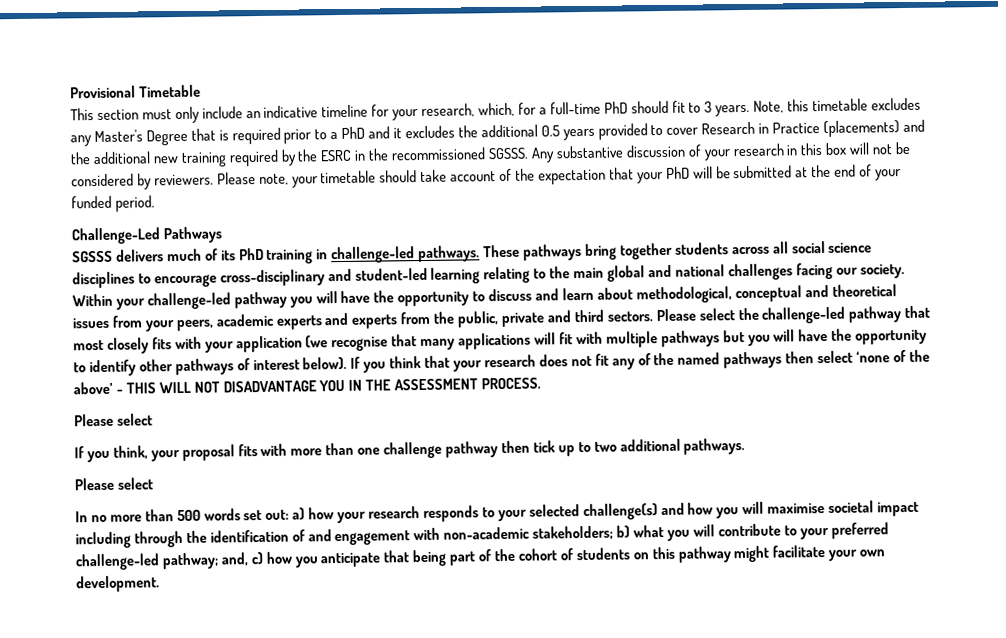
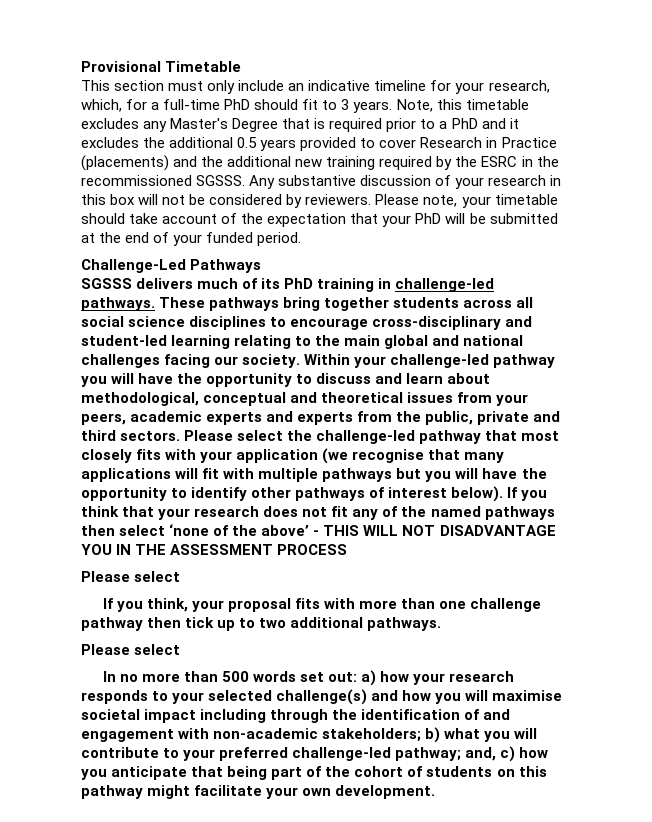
- If you think that your research does not fit any of the named pathways then select ‘none of the above’ - THIS WILL NOT DISADVANTAGE YOU IN THE ASSESSMENT PROCESS.
+ If you think that your research does not fit any of the named pathways then select ‘none of the above’ - THIS WILL NOT DISADVANTAGE YOU IN THE ASSESSMENT PROCESS

